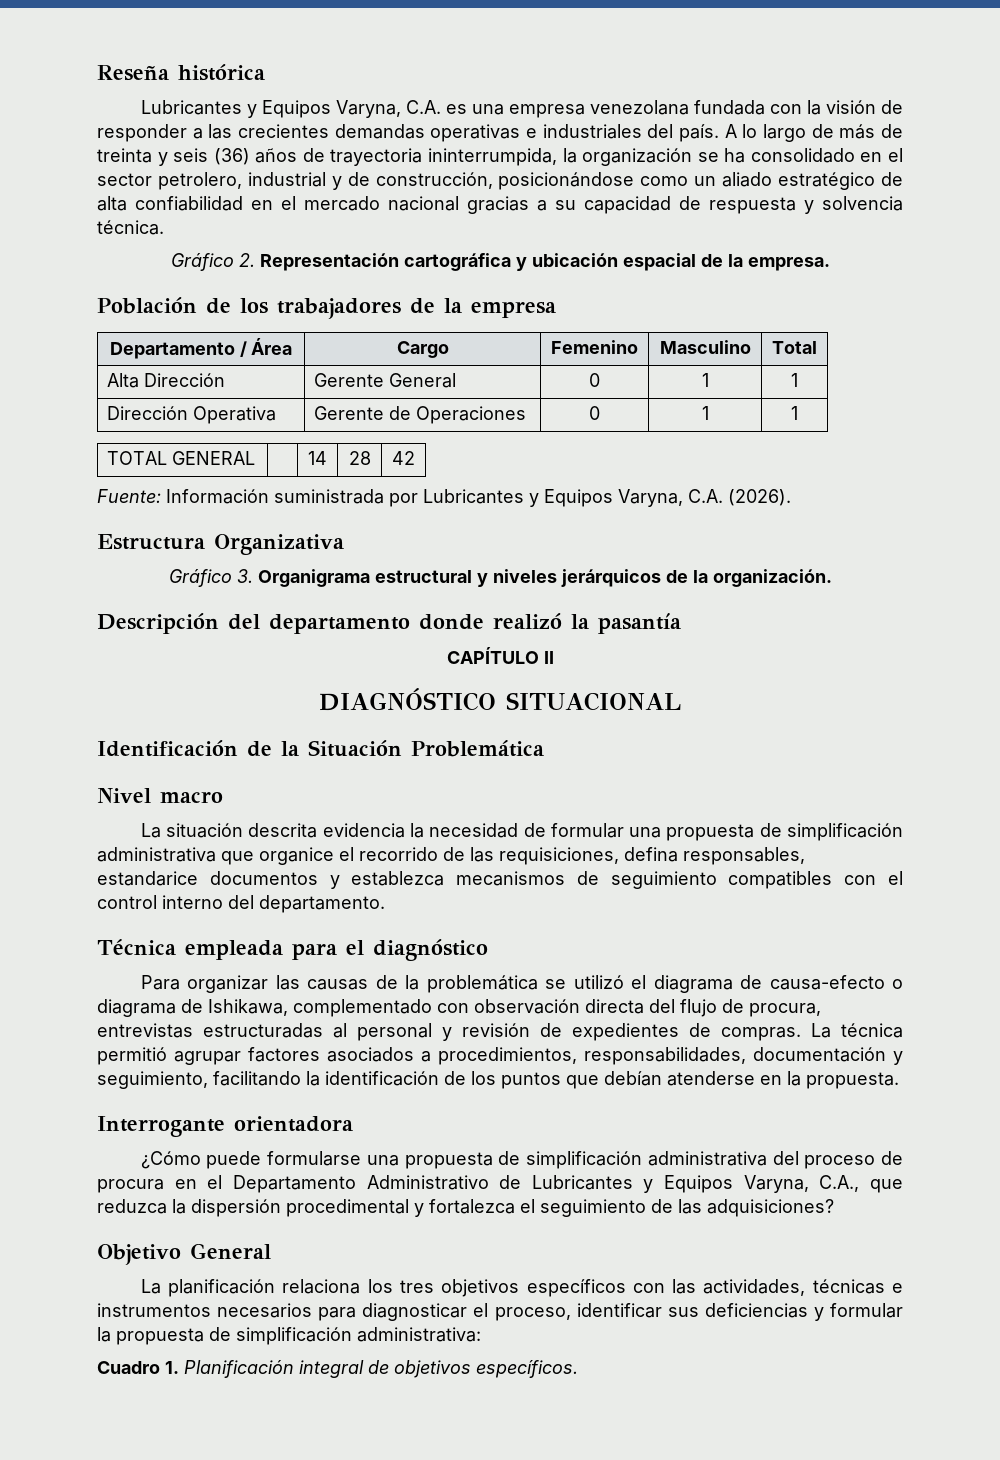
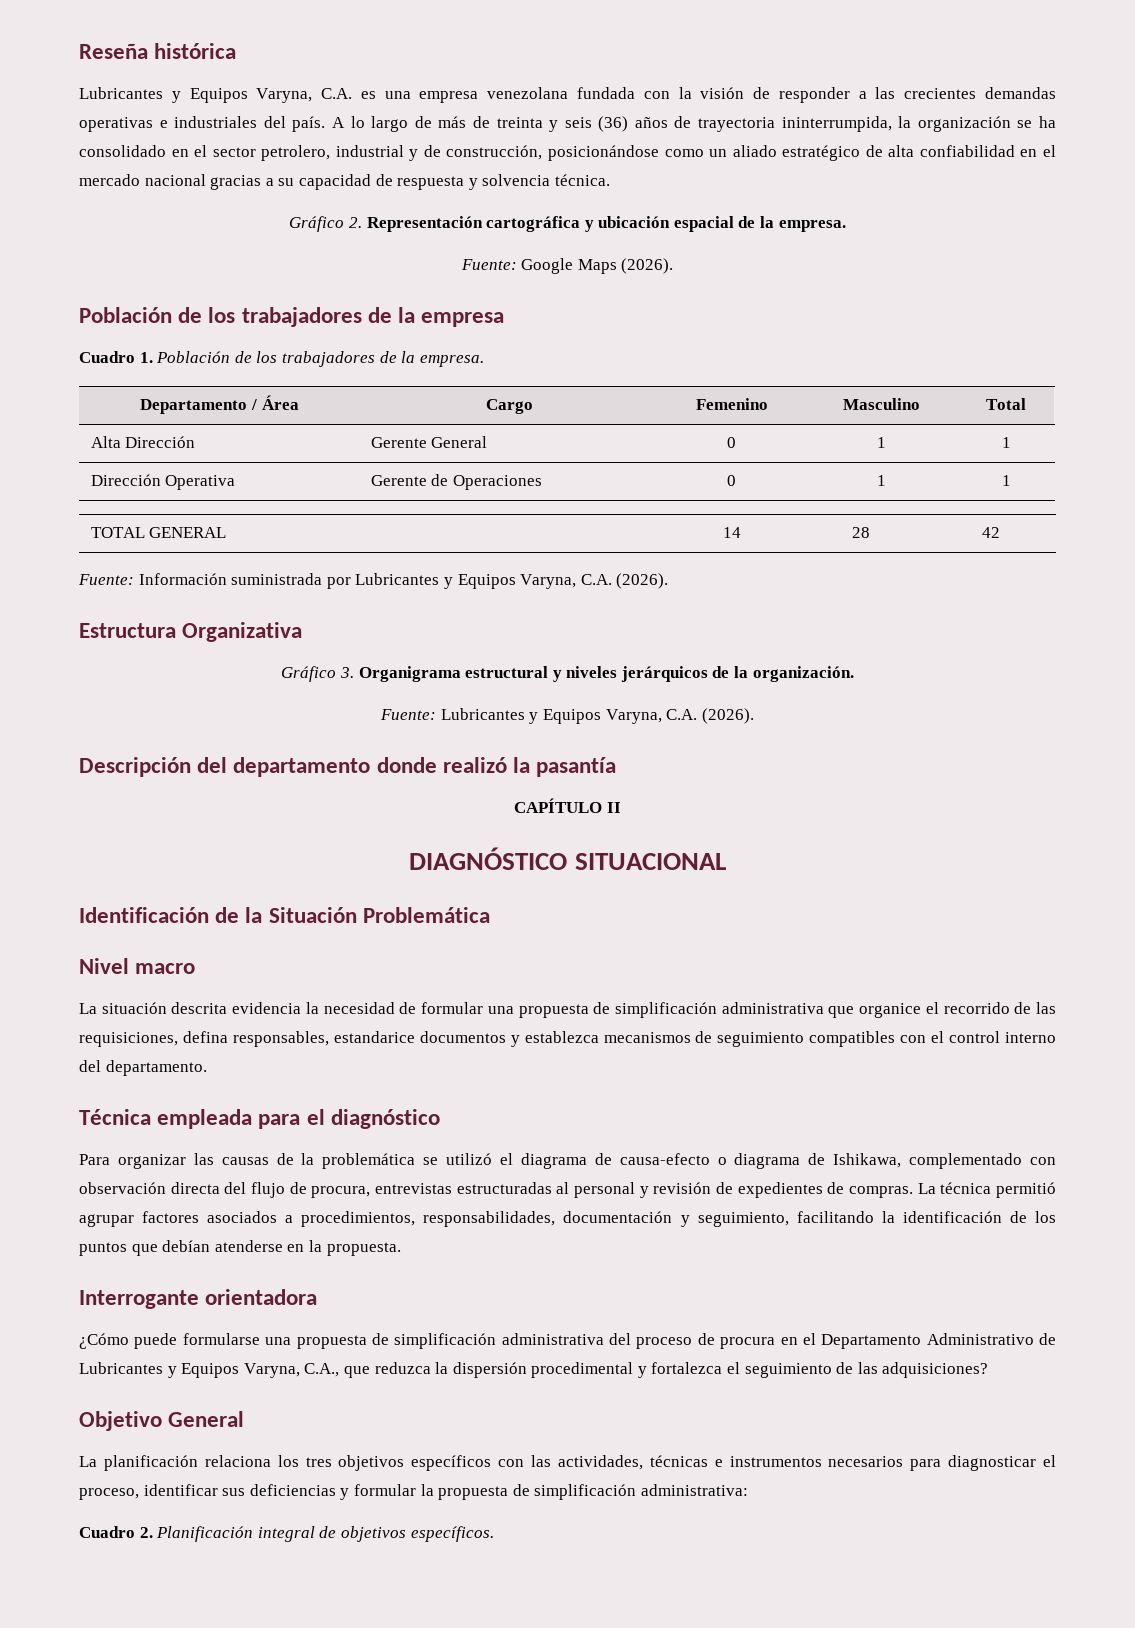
+ Fuente: Google Maps (2026).
+ Cuadro 1. Población de los trabajadores de la empresa.
+ Fuente: Lubricantes y Equipos Varyna, C.A. (2026).
- Cuadro 1. Planificación integral de objetivos específicos.
+ Cuadro 2. Planificación integral de objetivos específicos.

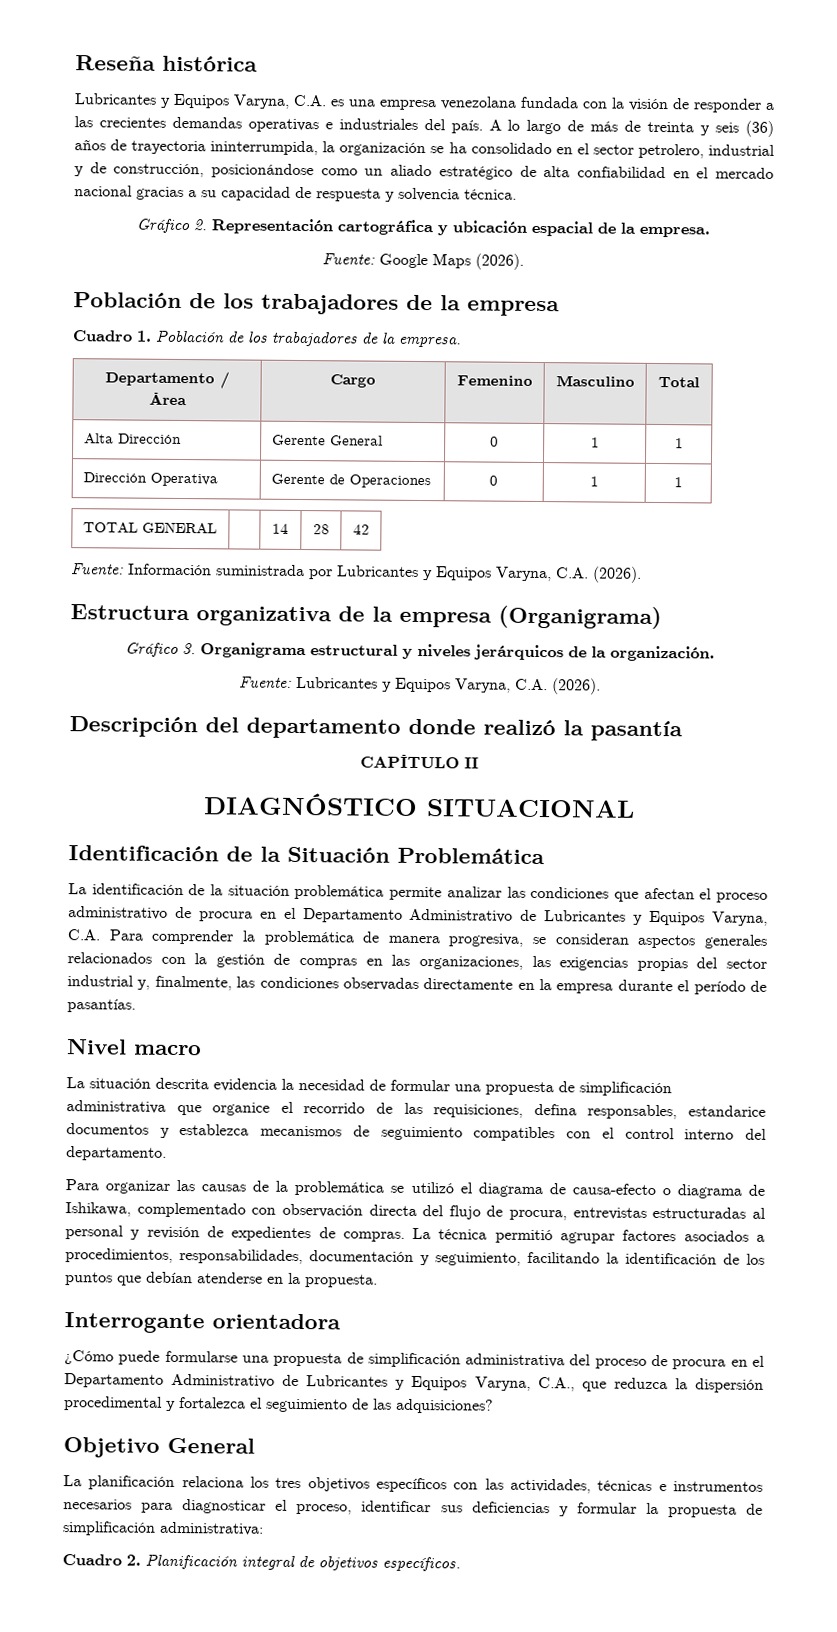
- Estructura Organizativa
+ Estructura organizativa de la empresa (Organigrama)
+ La identificación de la situación problemática permite analizar las condiciones que afectan el proceso administrativo de procura en el Departamento Administrativo de Lubricantes y Equipos Varyna, C.A. Para comprender la problemática de manera progresiva, se consideran aspectos generales relacionados con la gestión de compras en las organizaciones, las exigencias propias del sector industrial y, finalmente, las condiciones observadas directamente en la empresa durante el período de pasantías.
- Técnica empleada para el diagnóstico

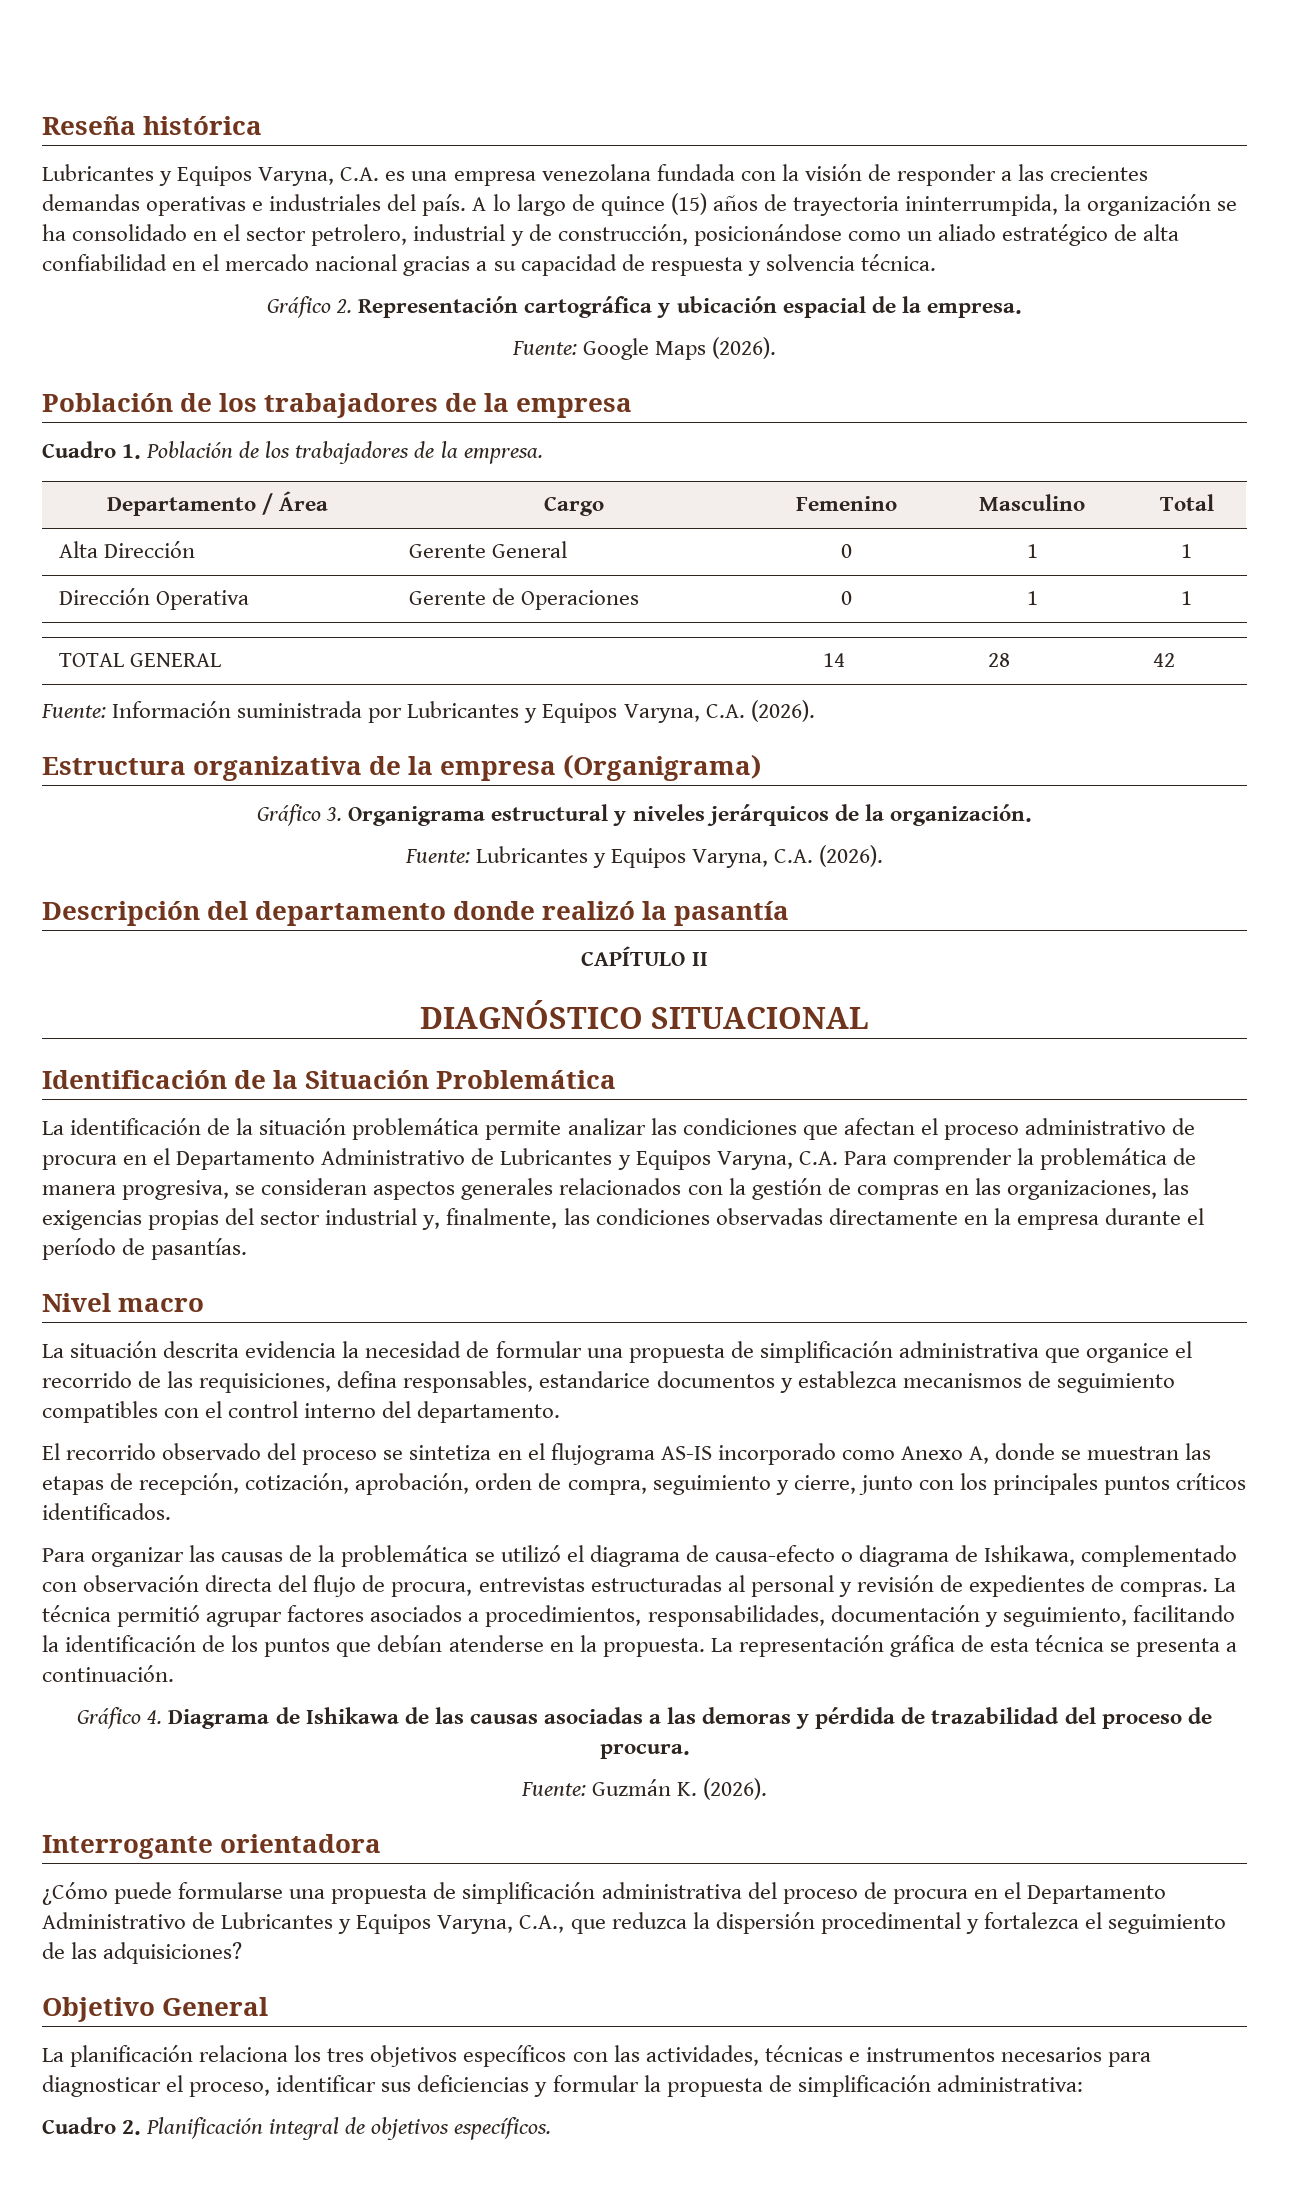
- A lo largo de más de treinta y seis (36) años de trayectoria ininterrumpida, la organización se ha consolidado en el sector petrolero, industrial y de construcción, posicionándose como un aliado estratégico de alta confiabilidad en el mercado nacional gracias a su capacidad de respuesta y solvencia técnica.
+ A lo largo de quince (15) años de trayectoria ininterrumpida, la organización se ha consolidado en el sector petrolero, industrial y de construcción, posicionándose como un aliado estratégico de alta confiabilidad en el mercado nacional gracias a su capacidad de respuesta y solvencia técnica.
+ El recorrido observado del proceso se sintetiza en el flujograma AS-IS incorporado como Anexo A, donde se muestran las etapas de recepción, cotización, aprobación, orden de compra, seguimiento y cierre, junto con los principales puntos críticos identificados.
+ La representación gráfica de esta técnica se presenta a continuación.
+ Gráfico 4. Diagrama de Ishikawa de las causas asociadas a las demoras y pérdida de trazabilidad del proceso de procura.
+ Fuente: Guzmán K. (2026).

